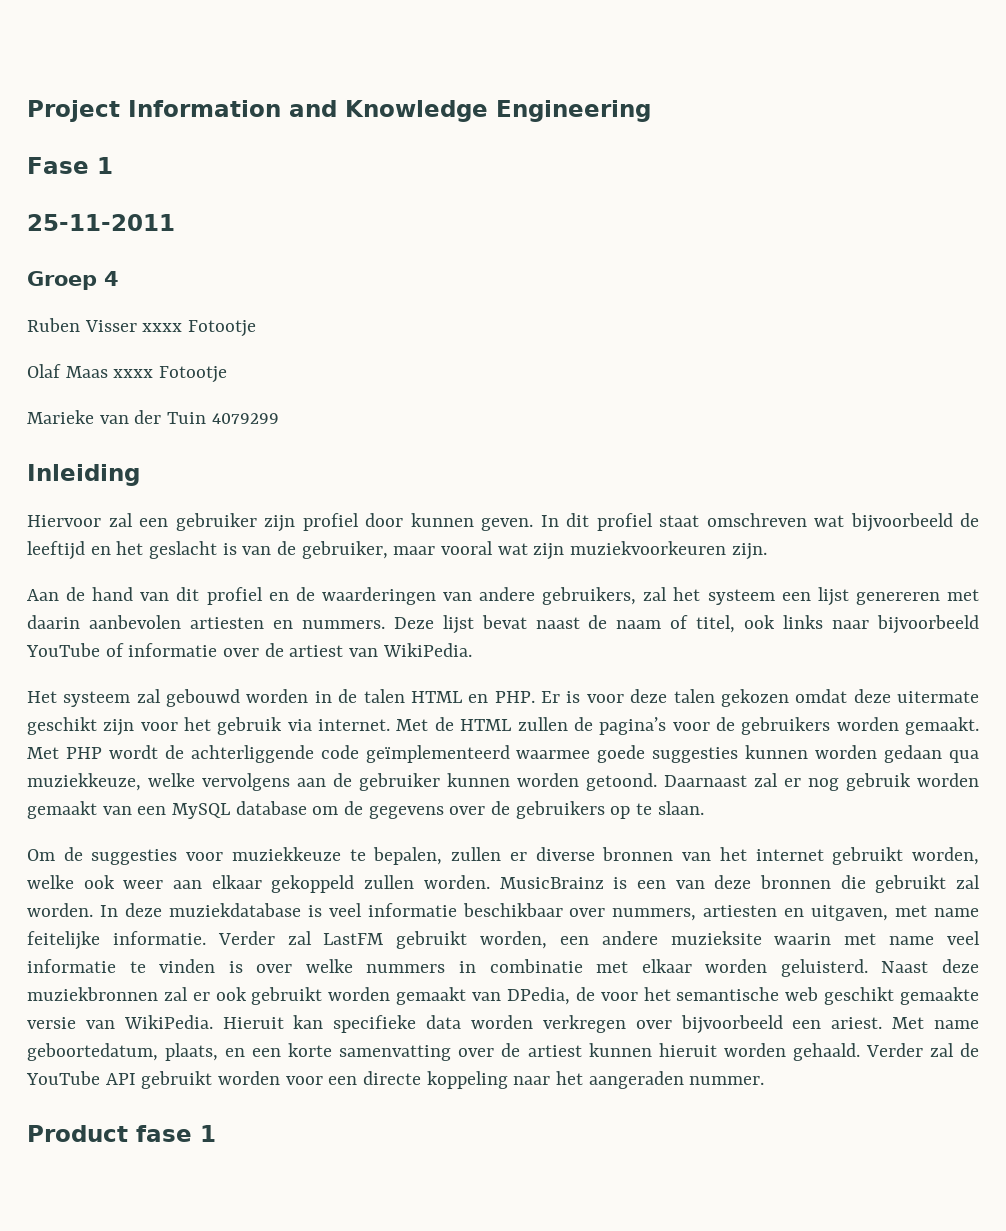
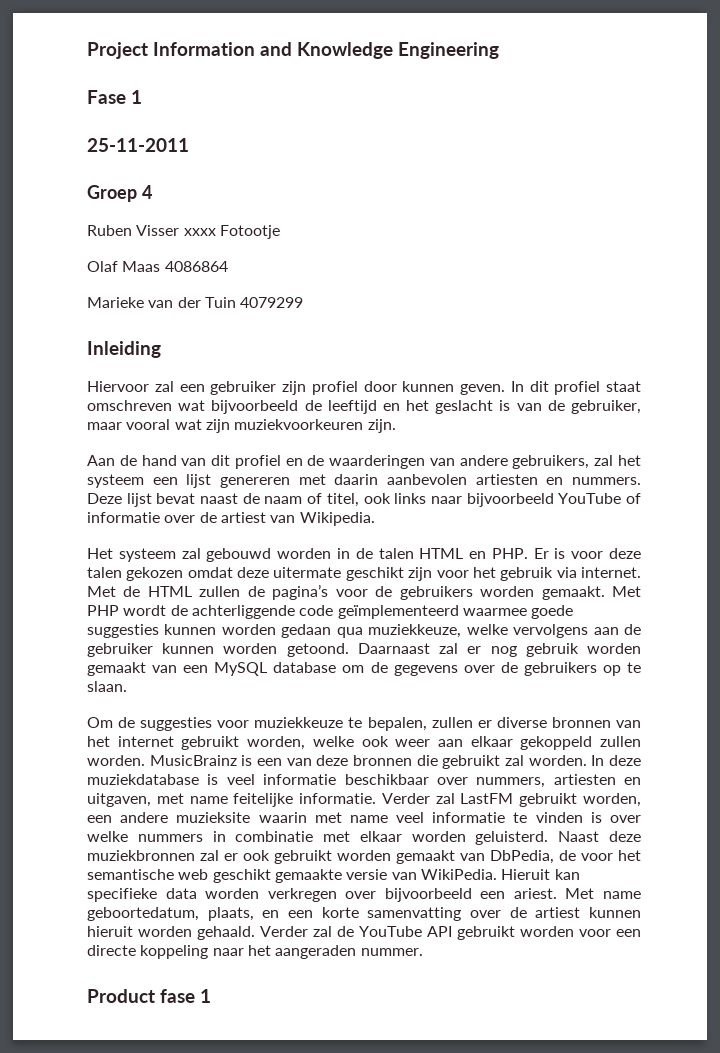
- Olaf Maas xxxx Fotootje
+ Olaf Maas 4086864
- Deze lijst bevat naast de naam of titel, ook links naar bijvoorbeeld YouTube of informatie over de artiest van WikiPedia.
+ Deze lijst bevat naast de naam of titel, ook links naar bijvoorbeeld YouTube of informatie over de artiest van Wikipedia.
- Naast deze muziekbronnen zal er ook gebruikt worden gemaakt van DPedia, de voor het semantische web geschikt gemaakte versie van WikiPedia.
+ Naast deze muziekbronnen zal er ook gebruikt worden gemaakt van DbPedia, de voor het semantische web geschikt gemaakte versie van WikiPedia.

